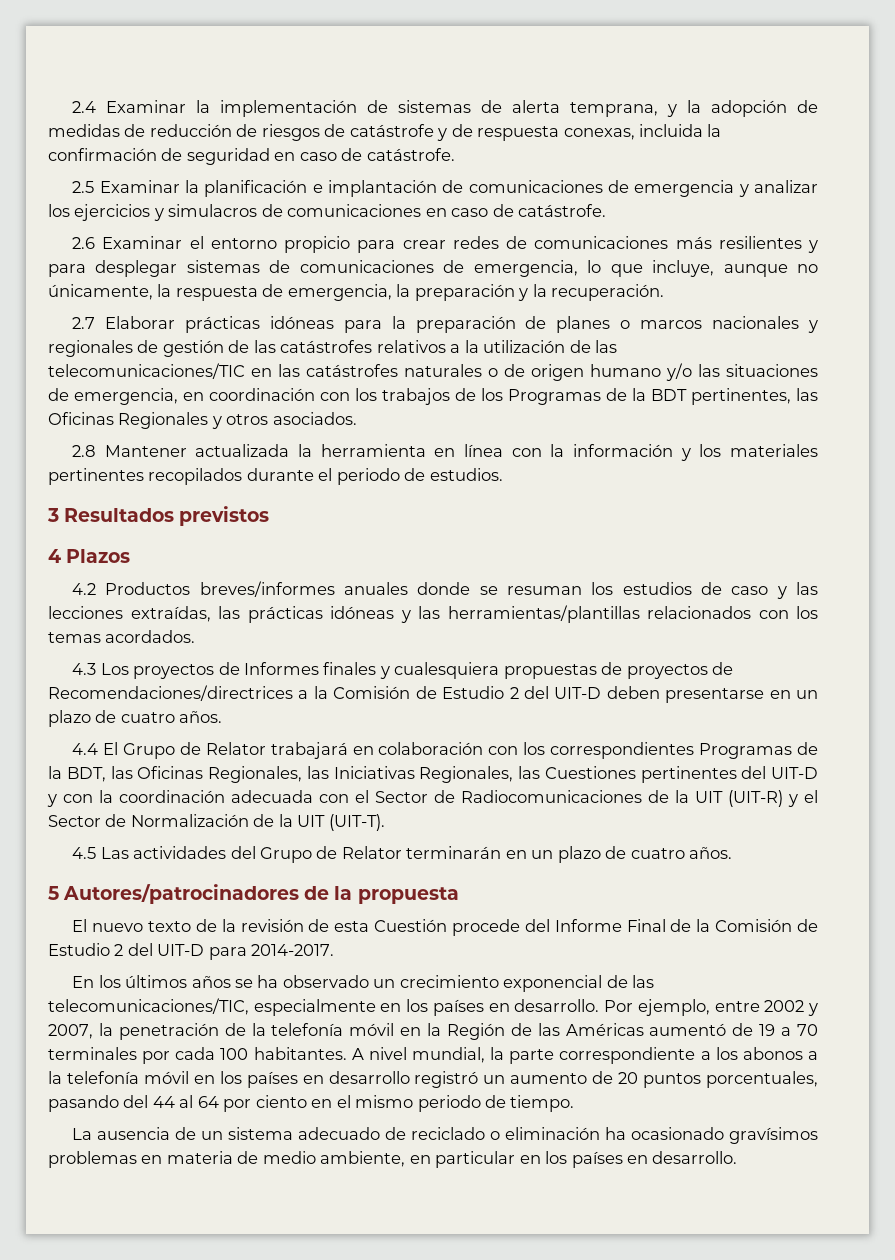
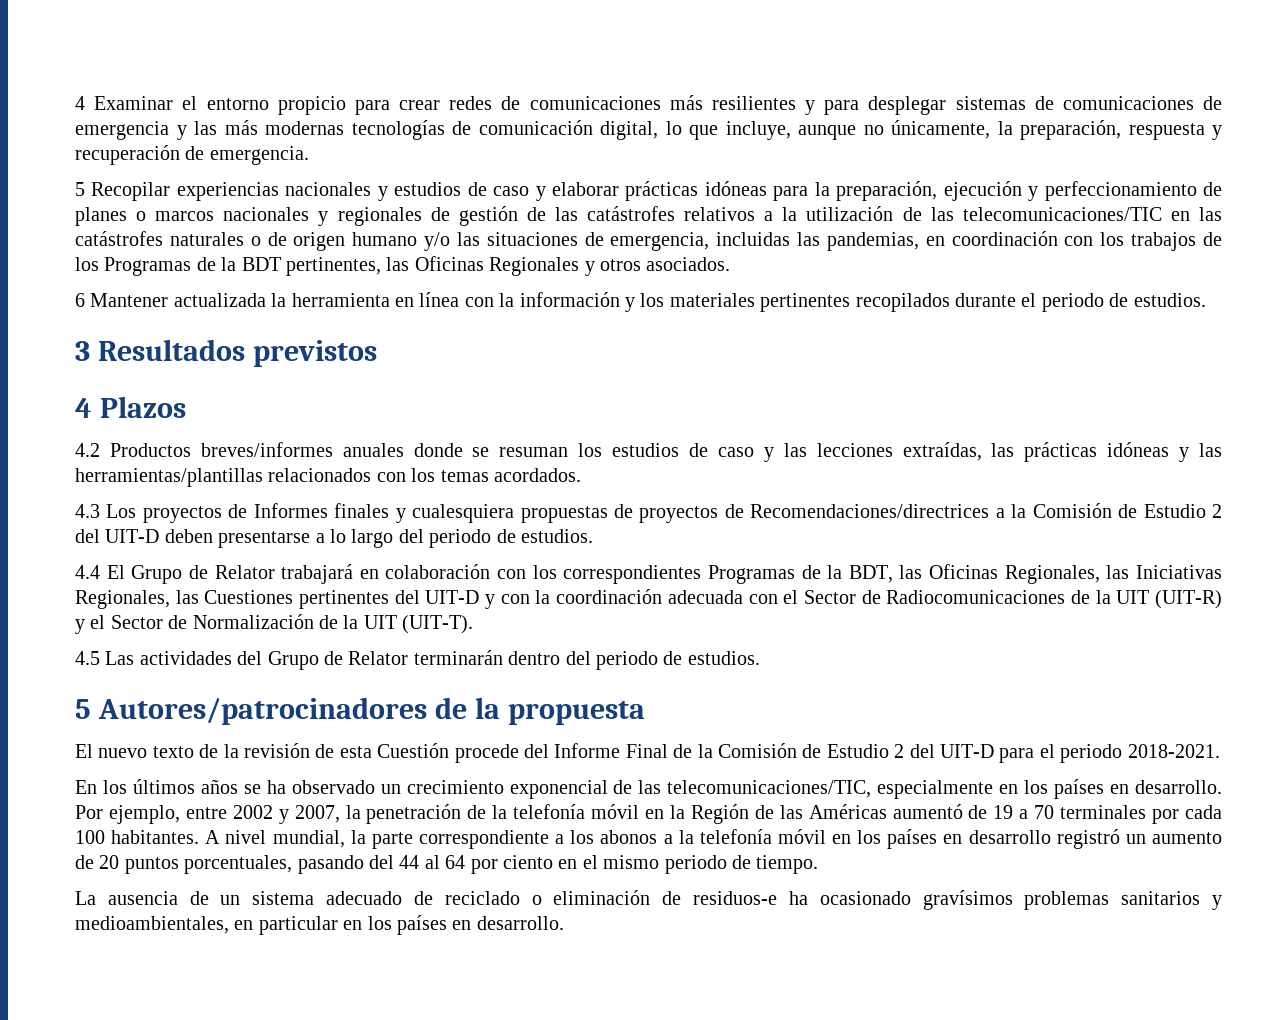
- 2.4 Examinar la implementación de sistemas de alerta temprana, y la adopción de medidas de reducción de riesgos de catástrofe y de respuesta conexas, incluida la confirmación de seguridad en caso de catástrofe.
- 2.5 Examinar la planificación e implantación de comunicaciones de emergencia y analizar los ejercicios y simulacros de comunicaciones en caso de catástrofe.
- 2.6 Examinar el entorno propicio para crear redes de comunicaciones más resilientes y para desplegar sistemas de comunicaciones de emergencia, lo que incluye, aunque no únicamente, la respuesta de emergencia, la preparación y la recuperación.
- 2.7 Elaborar prácticas idóneas para la preparación de planes o marcos nacionales y regionales de gestión de las catástrofes relativos a la utilización de las telecomunicaciones/TIC en las catástrofes naturales o de origen humano y/o las situaciones de emergencia, en coordinación con los trabajos de los Programas de la BDT pertinentes, las Oficinas Regionales y otros asociados.
+ 4 Examinar el entorno propicio para crear redes de comunicaciones más resilientes y para desplegar sistemas de comunicaciones de emergencia y las más modernas tecnologías de comunicación digital, lo que incluye, aunque no únicamente, la preparación, respuesta y recuperación de emergencia.
+ 5 Recopilar experiencias nacionales y estudios de caso y elaborar prácticas idóneas para la preparación, ejecución y perfeccionamiento de planes o marcos nacionales y regionales de gestión de las catástrofes relativos a la utilización de las telecomunicaciones/TIC en las catástrofes naturales o de origen humano y/o las situaciones de emergencia, incluidas las pandemias, en coordinación con los trabajos de los Programas de la BDT pertinentes, las Oficinas Regionales y otros asociados.
- 2.8 Mantener actualizada la herramienta en línea con la información y los materiales pertinentes recopilados durante el periodo de estudios.
+ 6 Mantener actualizada la herramienta en línea con la información y los materiales pertinentes recopilados durante el periodo de estudios.
- 4.3 Los proyectos de Informes finales y cualesquiera propuestas de proyectos de Recomendaciones/directrices a la Comisión de Estudio 2 del UIT-D deben presentarse en un plazo de cuatro años.
+ 4.3 Los proyectos de Informes finales y cualesquiera propuestas de proyectos de Recomendaciones/directrices a la Comisión de Estudio 2 del UIT-D deben presentarse a lo largo del periodo de estudios.
- 4.5 Las actividades del Grupo de Relator terminarán en un plazo de cuatro años.
+ 4.5 Las actividades del Grupo de Relator terminarán dentro del periodo de estudios.
- El nuevo texto de la revisión de esta Cuestión procede del Informe Final de la Comisión de Estudio 2 del UIT-D para 2014-2017.
+ El nuevo texto de la revisión de esta Cuestión procede del Informe Final de la Comisión de Estudio 2 del UIT-D para el periodo 2018-2021.
- La ausencia de un sistema adecuado de reciclado o eliminación ha ocasionado gravísimos problemas en materia de medio ambiente, en particular en los países en desarrollo.
+ La ausencia de un sistema adecuado de reciclado o eliminación de residuos-e ha ocasionado gravísimos problemas sanitarios y medioambientales, en particular en los países en desarrollo.

